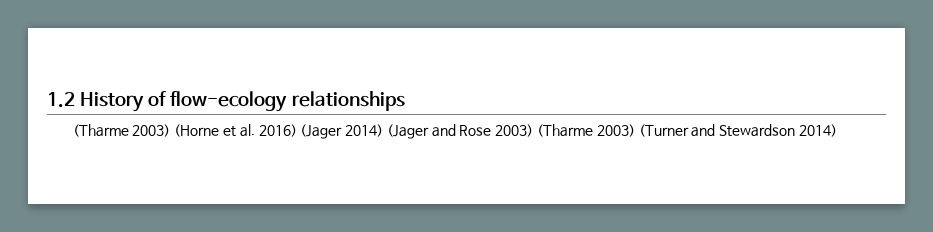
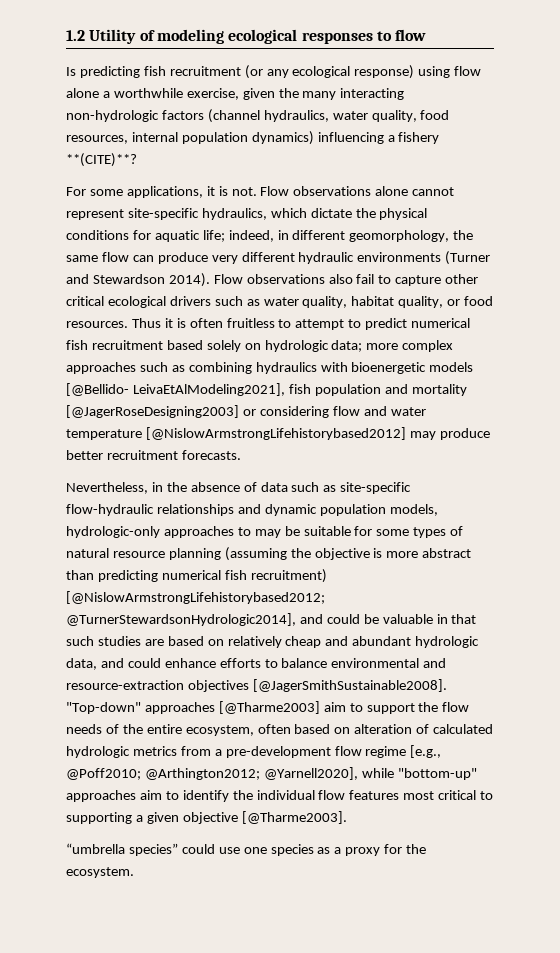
- 1.2 History of flow-ecology relationships
- (Tharme 2003) (Horne et al. 2016) (Jager 2014) (Jager and Rose 2003) (Tharme 2003) (Turner and Stewardson 2014)
+ 1.2 Utility of modeling ecological responses to flow
+ Is predicting fish recruitment (or any ecological response) using flow alone a worthwhile exercise, given the many interacting non-hydrologic factors (channel hydraulics, water quality, food resources, internal population dynamics) influencing a fishery **(CITE)**?
+ For some applications, it is not. Flow observations alone cannot represent site-specific hydraulics, which dictate the physical conditions for aquatic life; indeed, in different geomorphology, the same flow can produce very different hydraulic environments (Turner and Stewardson 2014). Flow observations also fail to capture other critical ecological drivers such as water quality, habitat quality, or food resources. Thus it is often fruitless to attempt to predict numerical fish recruitment based solely on hydrologic data; more complex approaches such as combining hydraulics with bioenergetic models [@Bellido- LeivaEtAlModeling2021], fish population and mortality [@JagerRoseDesigning2003] or considering flow and water temperature [@NislowArmstrongLifehistorybased2012] may produce better recruitment forecasts.
+ Nevertheless, in the absence of data such as site-specific flow-hydraulic relationships and dynamic population models, hydrologic-only approaches to may be suitable for some types of natural resource planning (assuming the objective is more abstract than predicting numerical fish recruitment) [@NislowArmstrongLifehistorybased2012; @TurnerStewardsonHydrologic2014], and could be valuable in that such studies are based on relatively cheap and abundant hydrologic data, and could enhance efforts to balance environmental and resource-extraction objectives [@JagerSmithSustainable2008]. "Top-down" approaches [@Tharme2003] aim to support the flow needs of the entire ecosystem, often based on alteration of calculated hydrologic metrics from a pre-development flow regime [e.g., @Poff2010; @Arthington2012; @Yarnell2020], while "bottom-up" approaches aim to identify the individual flow features most critical to supporting a given objective [@Tharme2003].
+ “umbrella species” could use one species as a proxy for the ecosystem.

